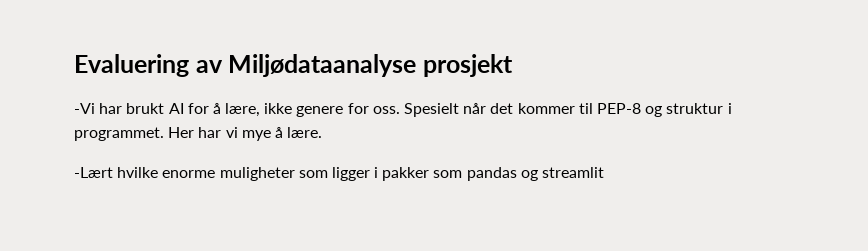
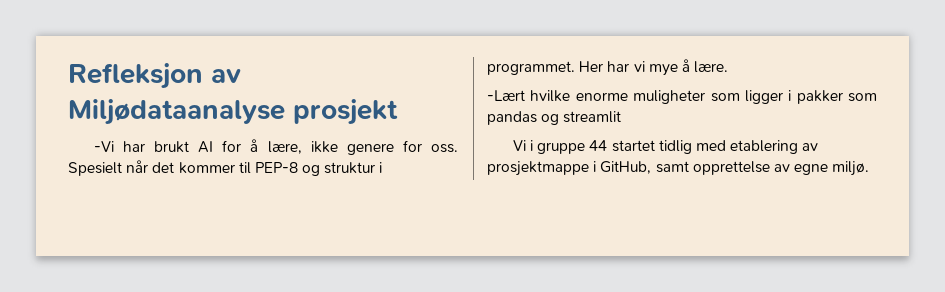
- Evaluering av Miljødataanalyse prosjekt
+ Refleksjon av Miljødataanalyse prosjekt
+ Vi i gruppe 44 startet tidlig med etablering av prosjektmappe i GitHub, samt opprettelse av egne miljø.

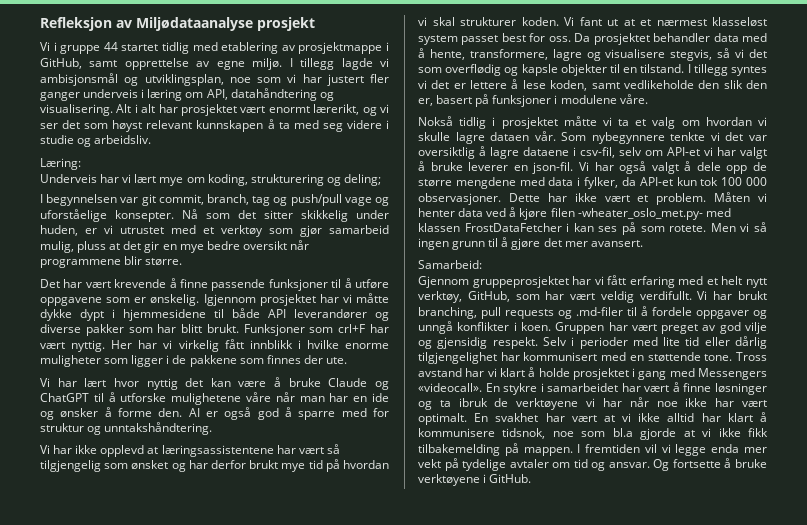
- -Vi har brukt AI for å lære, ikke genere for oss. Spesielt når det kommer til PEP-8 og struktur i programmet. Her har vi mye å lære.
- -Lært hvilke enorme muligheter som ligger i pakker som pandas og streamlit
+ I tillegg lagde vi ambisjonsmål og utviklingsplan, noe som vi har justert fler ganger underveis i læring om API, datahåndtering og visualisering. Alt i alt har prosjektet vært enormt lærerikt, og vi ser det som høyst relevant kunnskapen å ta med seg videre i studie og arbeidsliv.
+ Læring:
+ Underveis har vi lært mye om koding, strukturering og deling;
+ I begynnelsen var git commit, branch, tag og push/pull vage og uforståelige konsepter. Nå som det sitter skikkelig under huden, er vi utrustet med et verktøy som gjør samarbeid mulig, pluss at det gir en mye bedre oversikt når programmene blir større.
+ Det har vært krevende å finne passende funksjoner til å utføre oppgavene som er ønskelig. Igjennom prosjektet har vi måtte dykke dypt i hjemmesidene til både API leverandører og diverse pakker som har blitt brukt. Funksjoner som crl+F har vært nyttig. Her har vi virkelig fått innblikk i hvilke enorme muligheter som ligger i de pakkene som finnes der ute.
+ Vi har lært hvor nyttig det kan være å bruke Claude og ChatGPT til å utforske mulighetene våre når man har en ide og ønsker å forme den. AI er også god å sparre med for struktur og unntakshåndtering.
+ Vi har ikke opplevd at læringsassistentene har vært så tilgjengelig som ønsket og har derfor brukt mye tid på hvordan vi skal strukturer koden. Vi fant ut at et nærmest klasseløst system passet best for oss. Da prosjektet behandler data med å hente, transformere, lagre og visualisere stegvis, så vi det som overflødig og kapsle objekter til en tilstand. I tillegg syntes vi det er lettere å lese koden, samt vedlikeholde den slik den er, basert på funksjoner i modulene våre.
+ Nokså tidlig i prosjektet måtte vi ta et valg om hvordan vi skulle lagre dataen vår. Som nybegynnere tenkte vi det var oversiktlig å lagre dataene i csv-fil, selv om API-et vi har valgt å bruke leverer en json-fil. Vi har også valgt å dele opp de større mengdene med data i fylker, da API-et kun tok 100 000 observasjoner. Dette har ikke vært et problem. Måten vi henter data ved å kjøre filen -wheater_oslo_met.py- med klassen FrostDataFetcher i kan ses på som rotete. Men vi så ingen grunn til å gjøre det mer avansert.
+ Samarbeid:
+ Gjennom gruppeprosjektet har vi fått erfaring med et helt nytt verktøy, GitHub, som har vært veldig verdifullt. Vi har brukt branching, pull requests og .md-filer til å fordele oppgaver og unngå konflikter i koen. Gruppen har vært preget av god vilje og gjensidig respekt. Selv i perioder med lite tid eller dårlig tilgjengelighet har kommunisert med en støttende tone. Tross avstand har vi klart å holde prosjektet i gang med Messengers «videocall». En stykre i samarbeidet har vært å finne løsninger og ta ibruk de verktøyene vi har når noe ikke har vært optimalt. En svakhet har vært at vi ikke alltid har klart å kommunisere tidsnok, noe som bl.a gjorde at vi ikke fikk tilbakemelding på mappen. I fremtiden vil vi legge enda mer vekt på tydelige avtaler om tid og ansvar. Og fortsette å bruke verktøyene i GitHub.

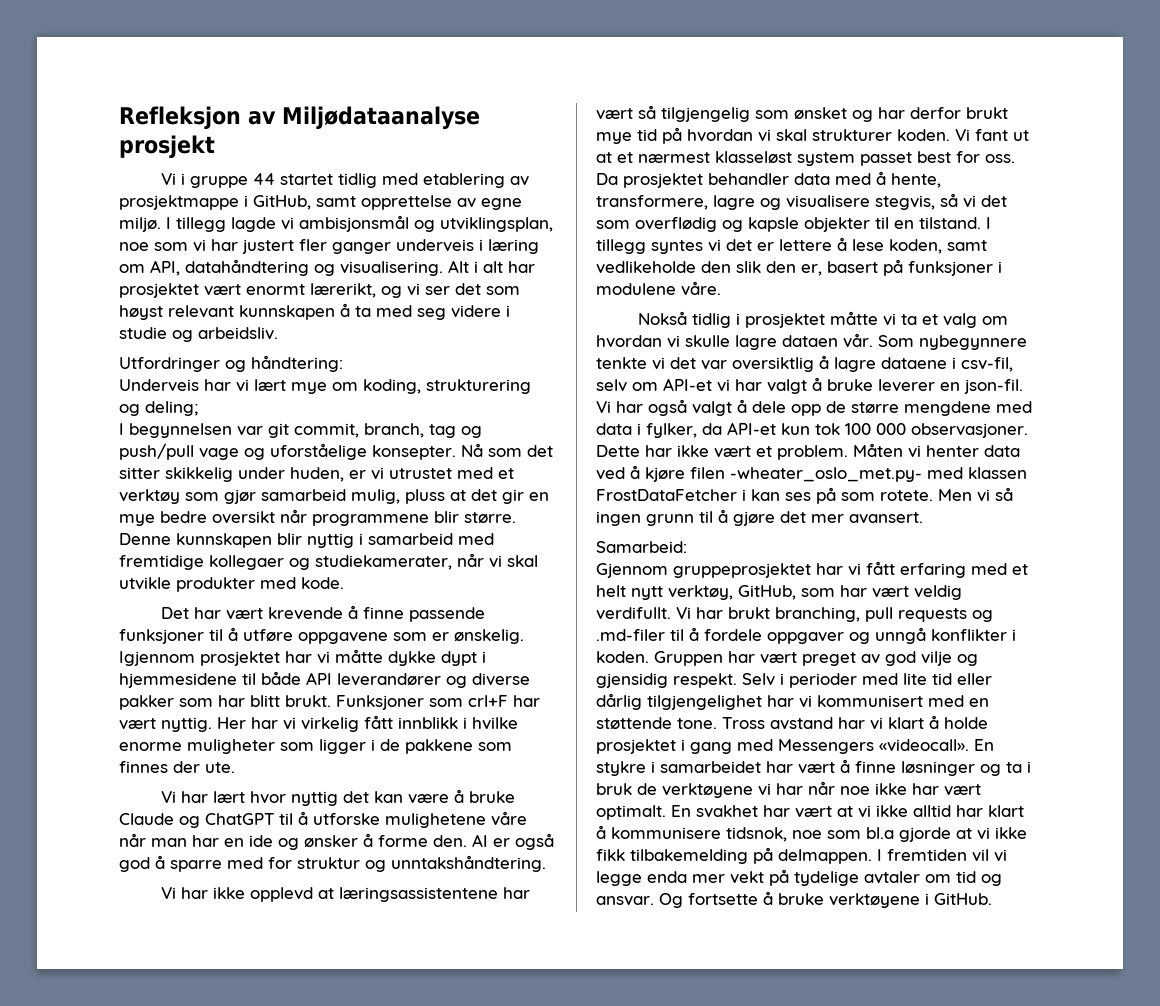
- Læring:
+ Utfordringer og håndtering:
+ Denne kunnskapen blir nyttig i samarbeid med fremtidige kollegaer og studiekamerater, når vi skal utvikle produkter med kode.
- Vi har brukt branching, pull requests og .md-filer til å fordele oppgaver og unngå konflikter i koen.
+ Vi har brukt branching, pull requests og .md-filer til å fordele oppgaver og unngå konflikter i koden.
- Selv i perioder med lite tid eller dårlig tilgjengelighet har kommunisert med en støttende tone.
+ Selv i perioder med lite tid eller dårlig tilgjengelighet har vi kommunisert med en støttende tone.
- En stykre i samarbeidet har vært å finne løsninger og ta ibruk de verktøyene vi har når noe ikke har vært optimalt.
+ En stykre i samarbeidet har vært å finne løsninger og ta i bruk de verktøyene vi har når noe ikke har vært optimalt.
- En svakhet har vært at vi ikke alltid har klart å kommunisere tidsnok, noe som bl.a gjorde at vi ikke fikk tilbakemelding på mappen.
+ En svakhet har vært at vi ikke alltid har klart å kommunisere tidsnok, noe som bl.a gjorde at vi ikke fikk tilbakemelding på delmappen.

